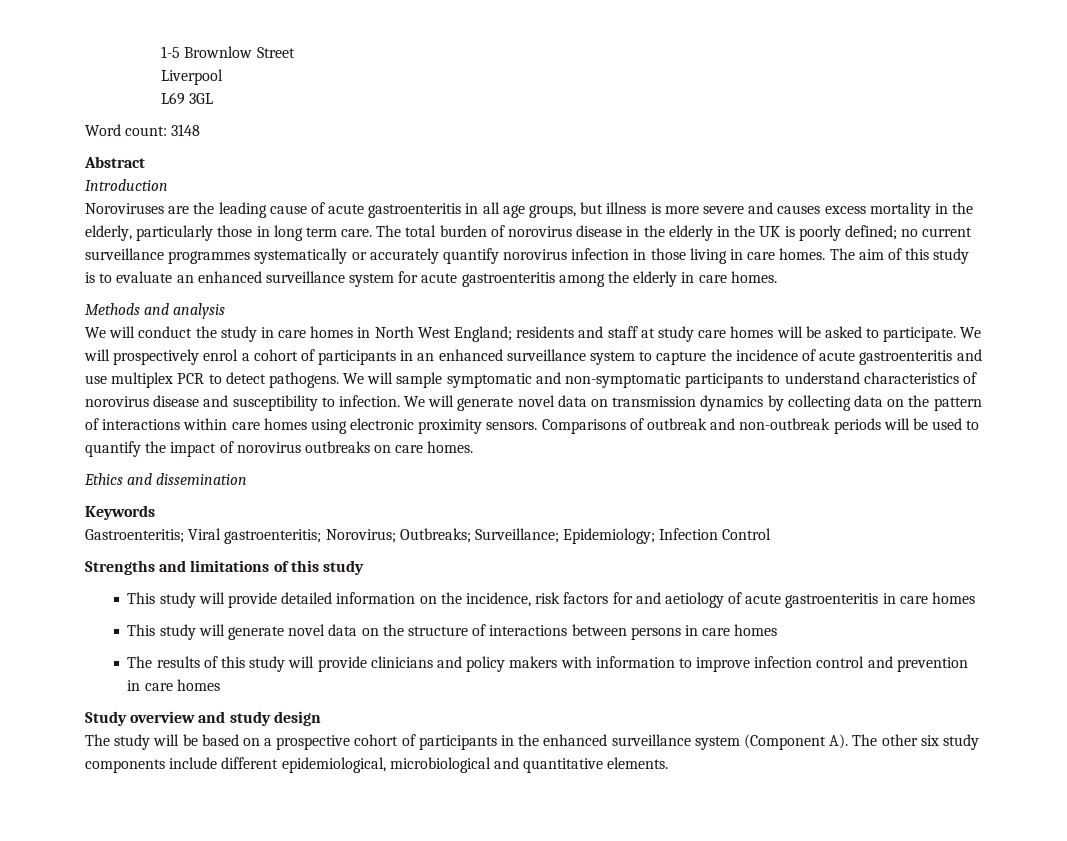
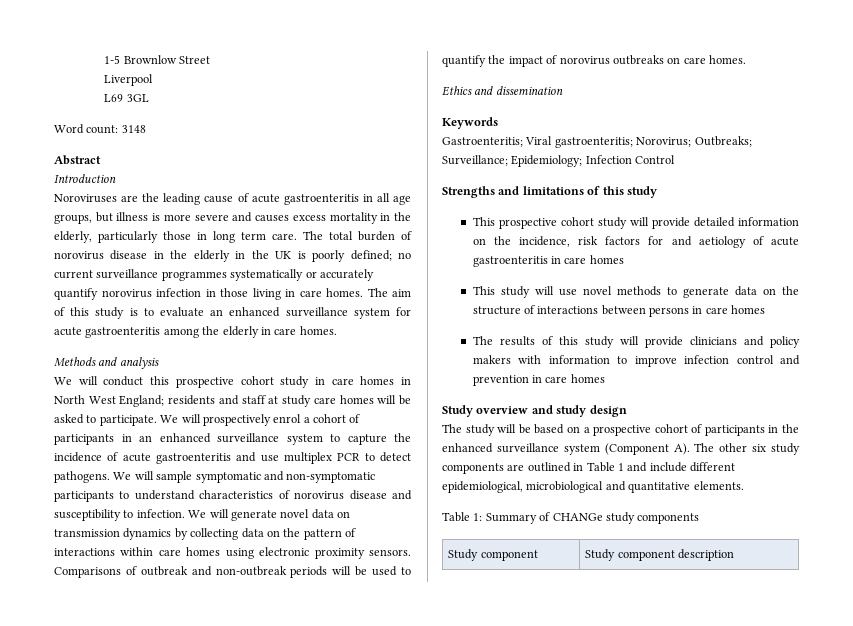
- We will conduct the study in care homes in North West England; residents and staff at study care homes will be asked to participate.
+ We will conduct this prospective cohort study in care homes in North West England; residents and staff at study care homes will be asked to participate.
- This study will provide detailed information on the incidence, risk factors for and aetiology of acute gastroenteritis in care homes
+ This prospective cohort study will provide detailed information on the incidence, risk factors for and aetiology of acute gastroenteritis in care homes
- This study will generate novel data on the structure of interactions between persons in care homes
+ This study will use novel methods to generate data on the structure of interactions between persons in care homes
- The study will be based on a prospective cohort of participants in the enhanced surveillance system (Component A). The other six study components include different epidemiological, microbiological and quantitative elements.
+ The study will be based on a prospective cohort of participants in the enhanced surveillance system (Component A). The other six study components are outlined in Table 1 and include different epidemiological, microbiological and quantitative elements.
+ Table 1: Summary of CHANGe study components
+ Study component | Study component description

